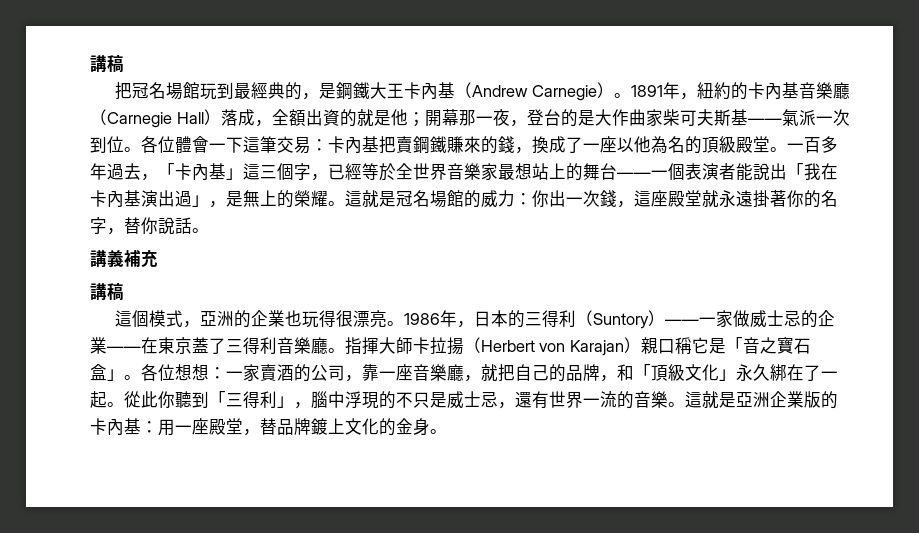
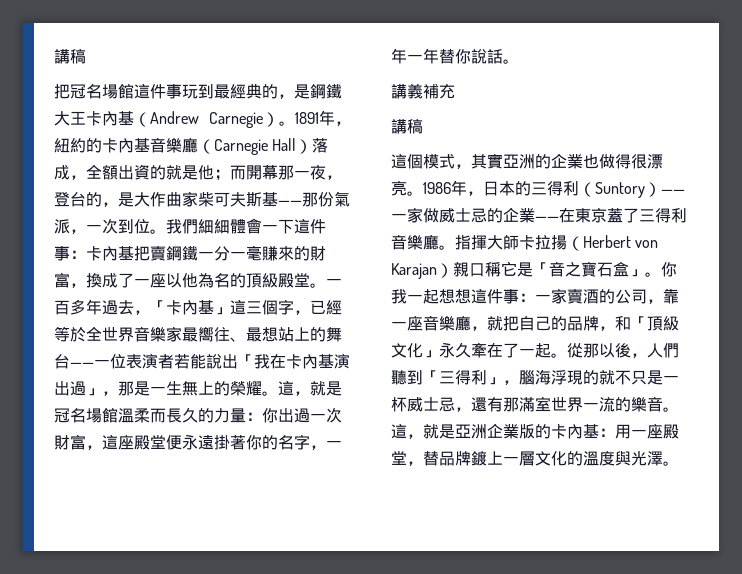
- 把冠名場館玩到最經典的，是鋼鐵大王卡內基（Andrew Carnegie）。
+ 把冠名場館這件事玩到最經典的，是鋼鐵大王卡內基（Andrew Carnegie）。
- 1891年，紐約的卡內基音樂廳（Carnegie Hall）落成，全額出資的就是他；開幕那一夜，登台的是大作曲家柴可夫斯基——氣派一次到位。
+ 1891年，紐約的卡內基音樂廳（Carnegie Hall）落成，全額出資的就是他；而開幕那一夜，登台的，是大作曲家柴可夫斯基——那份氣派，一次到位。
- 各位體會一下這筆交易：卡內基把賣鋼鐵賺來的錢，換成了一座以他為名的頂級殿堂。
+ 我們細細體會一下這件事：卡內基把賣鋼鐵一分一毫賺來的財富，換成了一座以他為名的頂級殿堂。
- 一百多年過去，「卡內基」這三個字，已經等於全世界音樂家最想站上的舞台——一個表演者能說出「我在卡內基演出過」，是無上的榮耀。
+ 一百多年過去，「卡內基」這三個字，已經等於全世界音樂家最嚮往、最想站上的舞台——一位表演者若能說出「我在卡內基演出過」，那是一生無上的榮耀。
- 這就是冠名場館的威力：你出一次錢，這座殿堂就永遠掛著你的名字，替你說話。
+ 這，就是冠名場館溫柔而長久的力量：你出過一次財富，這座殿堂便永遠掛著你的名字，一年一年替你說話。
- 這個模式，亞洲的企業也玩得很漂亮。
+ 這個模式，其實亞洲的企業也做得很漂亮。
- 各位想想：一家賣酒的公司，靠一座音樂廳，就把自己的品牌，和「頂級文化」永久綁在了一起。
+ 你我一起想想這件事：一家賣酒的公司，靠一座音樂廳，就把自己的品牌，和「頂級文化」永久牽在了一起。
- 從此你聽到「三得利」，腦中浮現的不只是威士忌，還有世界一流的音樂。這就是亞洲企業版的卡內基：用一座殿堂，替品牌鍍上文化的金身。
+ 從那以後，人們聽到「三得利」，腦海浮現的就不只是一杯威士忌，還有那滿室世界一流的樂音。這，就是亞洲企業版的卡內基：用一座殿堂，替品牌鍍上一層文化的溫度與光澤。

